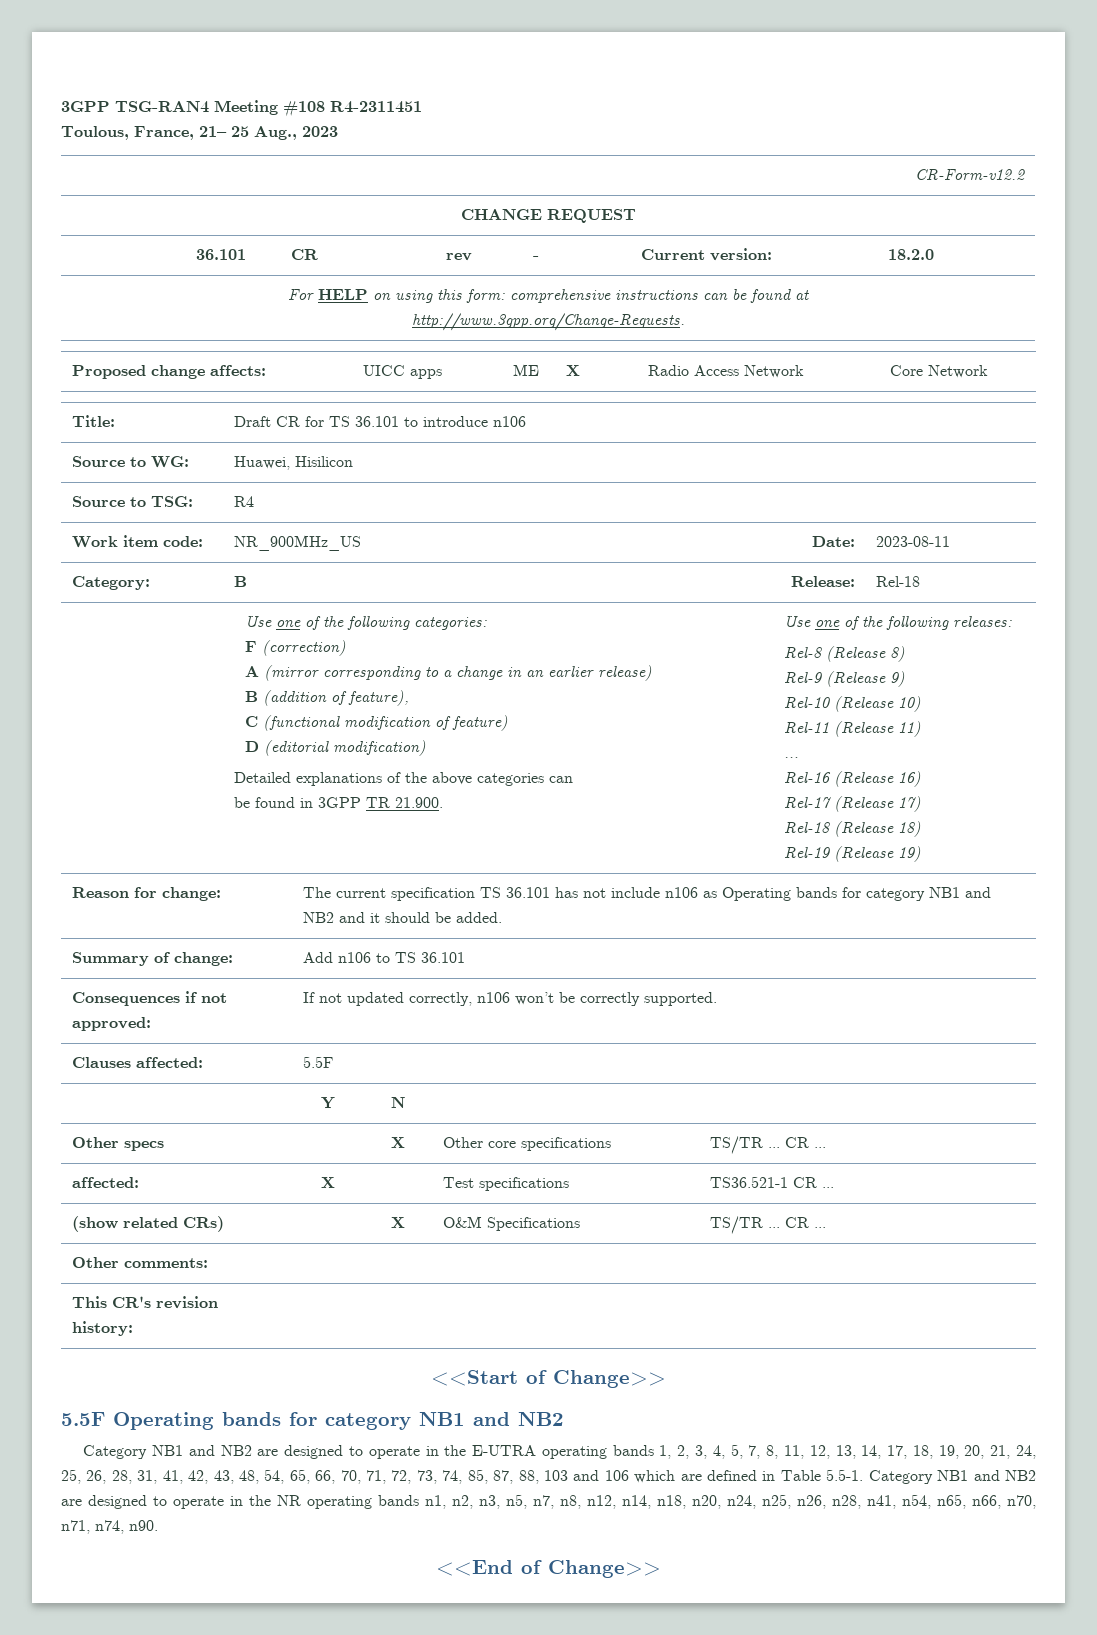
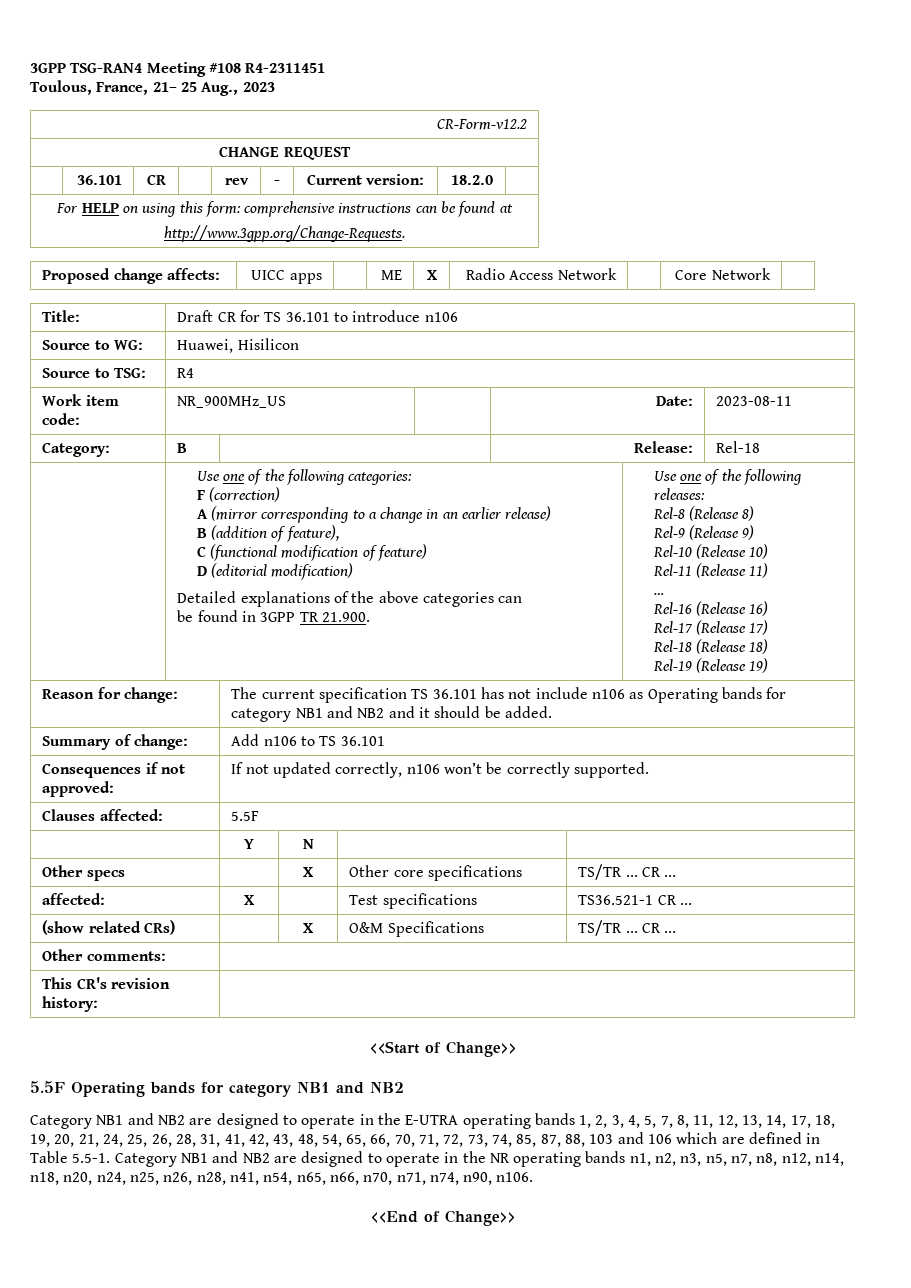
- Category NB1 and NB2 are designed to operate in the E-UTRA operating bands 1, 2, 3, 4, 5, 7, 8, 11, 12, 13, 14, 17, 18, 19, 20, 21, 24, 25, 26, 28, 31, 41, 42, 43, 48, 54, 65, 66, 70, 71, 72, 73, 74, 85, 87, 88, 103 and 106 which are defined in Table 5.5-1. Category NB1 and NB2 are designed to operate in the NR operating bands n1, n2, n3, n5, n7, n8, n12, n14, n18, n20, n24, n25, n26, n28, n41, n54, n65, n66, n70, n71, n74, n90.
+ Category NB1 and NB2 are designed to operate in the E-UTRA operating bands 1, 2, 3, 4, 5, 7, 8, 11, 12, 13, 14, 17, 18, 19, 20, 21, 24, 25, 26, 28, 31, 41, 42, 43, 48, 54, 65, 66, 70, 71, 72, 73, 74, 85, 87, 88, 103 and 106 which are defined in Table 5.5-1. Category NB1 and NB2 are designed to operate in the NR operating bands n1, n2, n3, n5, n7, n8, n12, n14, n18, n20, n24, n25, n26, n28, n41, n54, n65, n66, n70, n71, n74, n90, n106.

